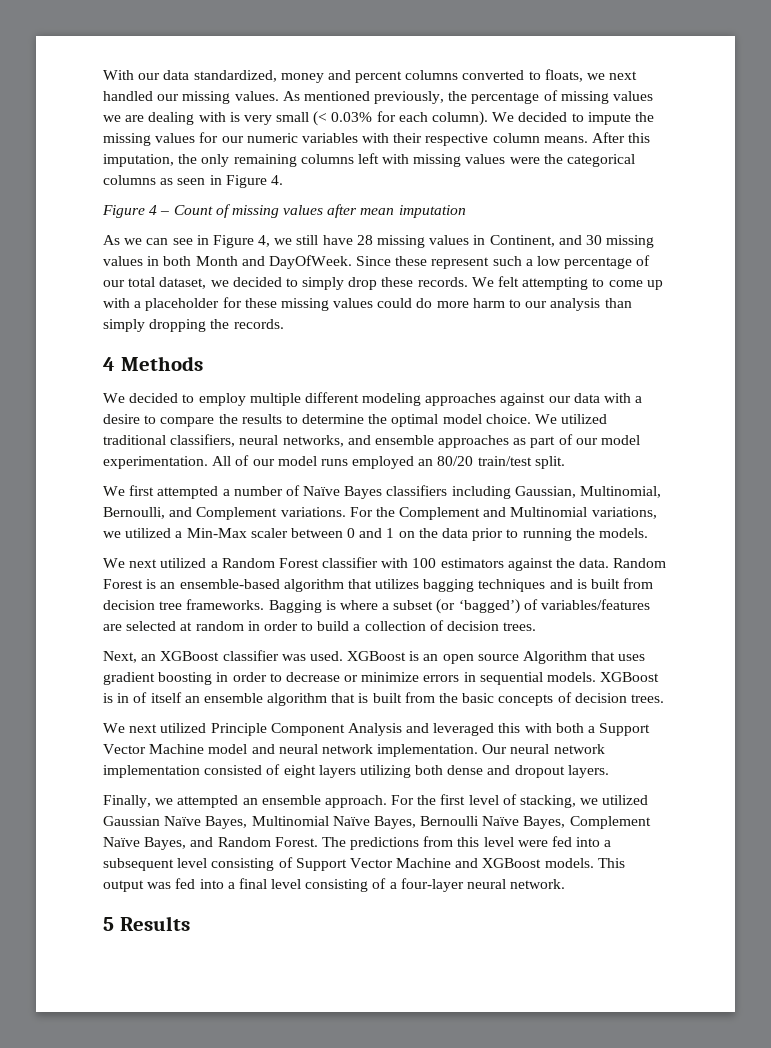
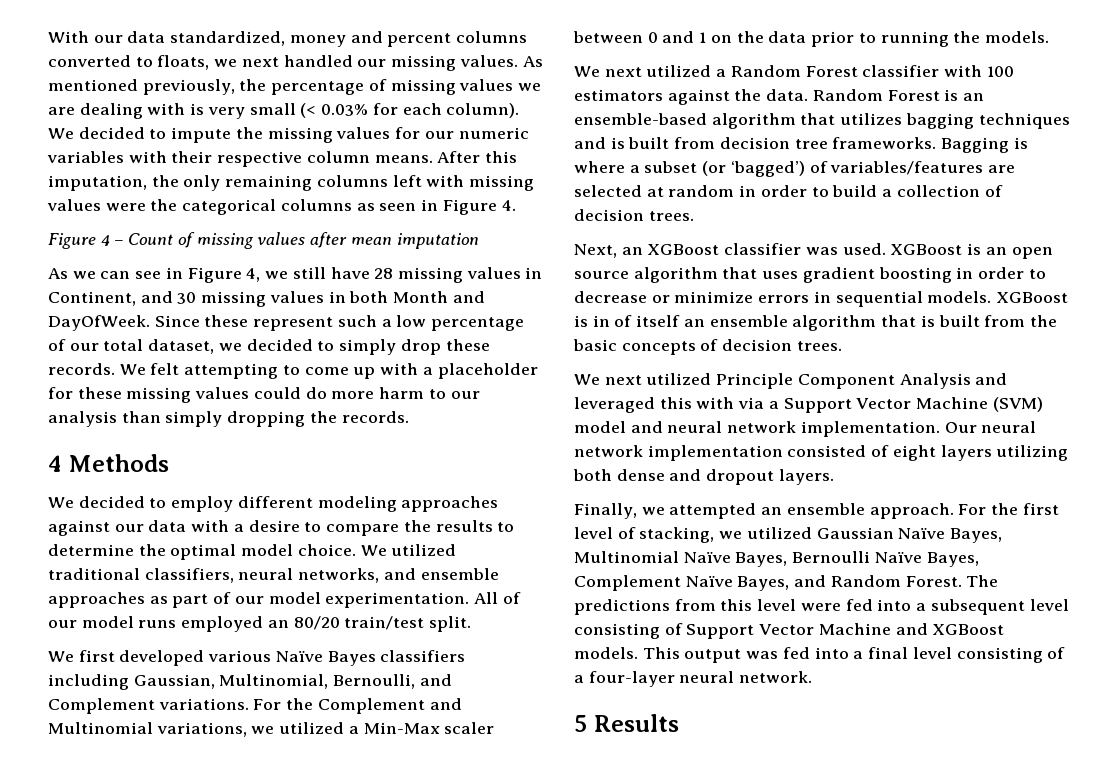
- We decided to employ multiple different modeling approaches against our data with a desire to compare the results to determine the optimal model choice.
+ We decided to employ different modeling approaches against our data with a desire to compare the results to determine the optimal model choice.
- We first attempted a number of Naïve Bayes classifiers including Gaussian, Multinomial, Bernoulli, and Complement variations.
+ We first developed various Naïve Bayes classifiers including Gaussian, Multinomial, Bernoulli, and Complement variations.
- XGBoost is an open source Algorithm that uses gradient boosting in order to decrease or minimize errors in sequential models.
+ XGBoost is an open source algorithm that uses gradient boosting in order to decrease or minimize errors in sequential models.
- We next utilized Principle Component Analysis and leveraged this with both a Support Vector Machine model and neural network implementation.
+ We next utilized Principle Component Analysis and leveraged this with via a Support Vector Machine (SVM) model and neural network implementation.

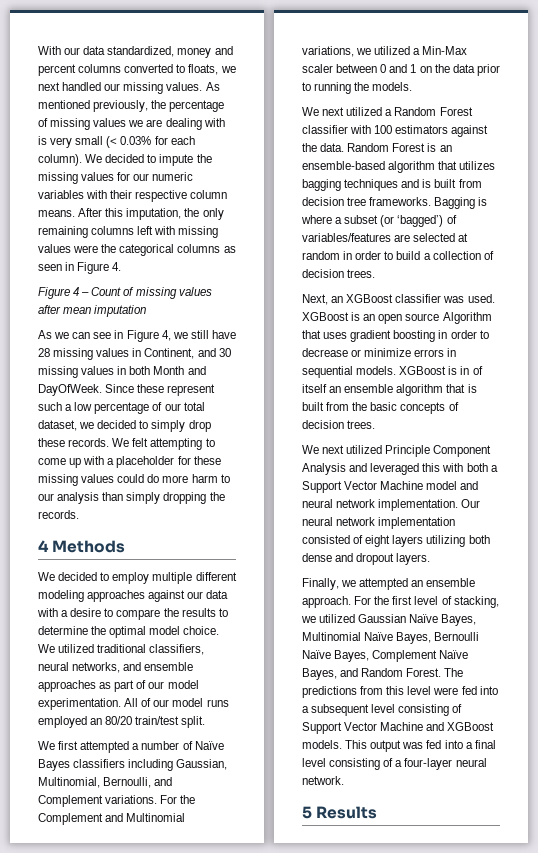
- We decided to employ different modeling approaches against our data with a desire to compare the results to determine the optimal model choice.
+ We decided to employ multiple different modeling approaches against our data with a desire to compare the results to determine the optimal model choice.
- We first developed various Naïve Bayes classifiers including Gaussian, Multinomial, Bernoulli, and Complement variations.
+ We first attempted a number of Naïve Bayes classifiers including Gaussian, Multinomial, Bernoulli, and Complement variations.
- XGBoost is an open source algorithm that uses gradient boosting in order to decrease or minimize errors in sequential models.
+ XGBoost is an open source Algorithm that uses gradient boosting in order to decrease or minimize errors in sequential models.
- We next utilized Principle Component Analysis and leveraged this with via a Support Vector Machine (SVM) model and neural network implementation.
+ We next utilized Principle Component Analysis and leveraged this with both a Support Vector Machine model and neural network implementation.

